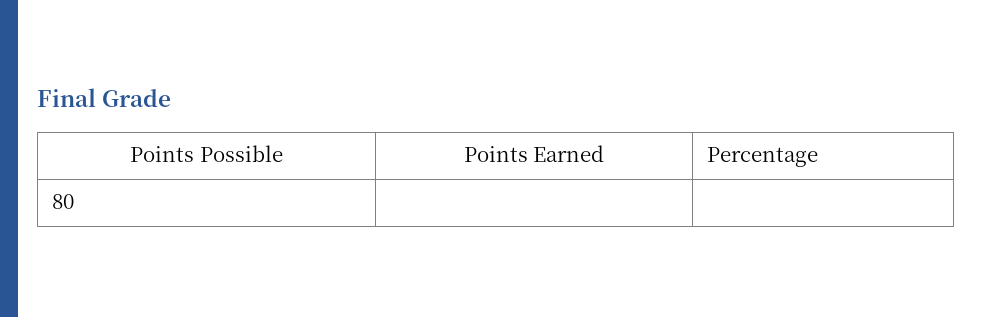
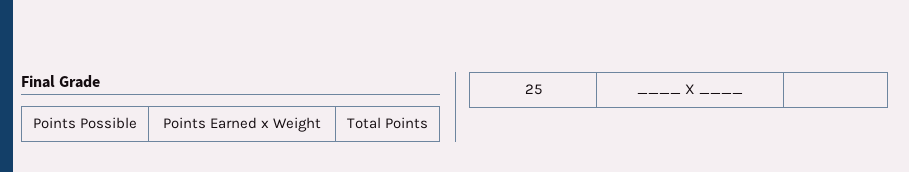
- Points Possible | Points Earned | Percentage
- 80 | |
+ Points Possible | Points Earned x Weight | Total Points
+ 25 | ____ X ____ |

